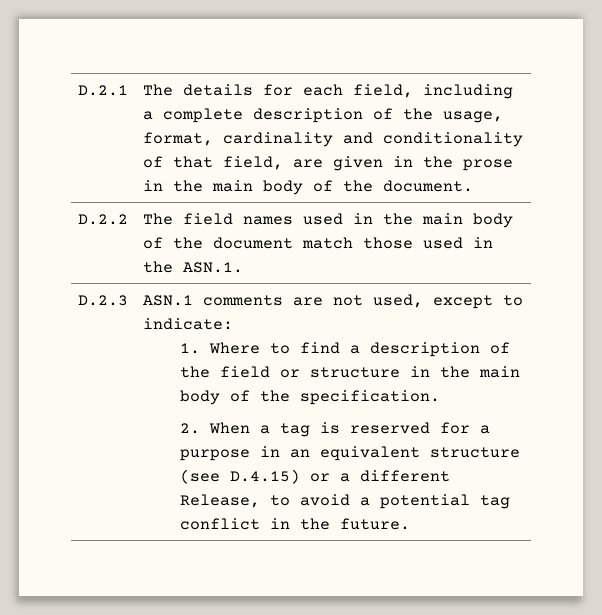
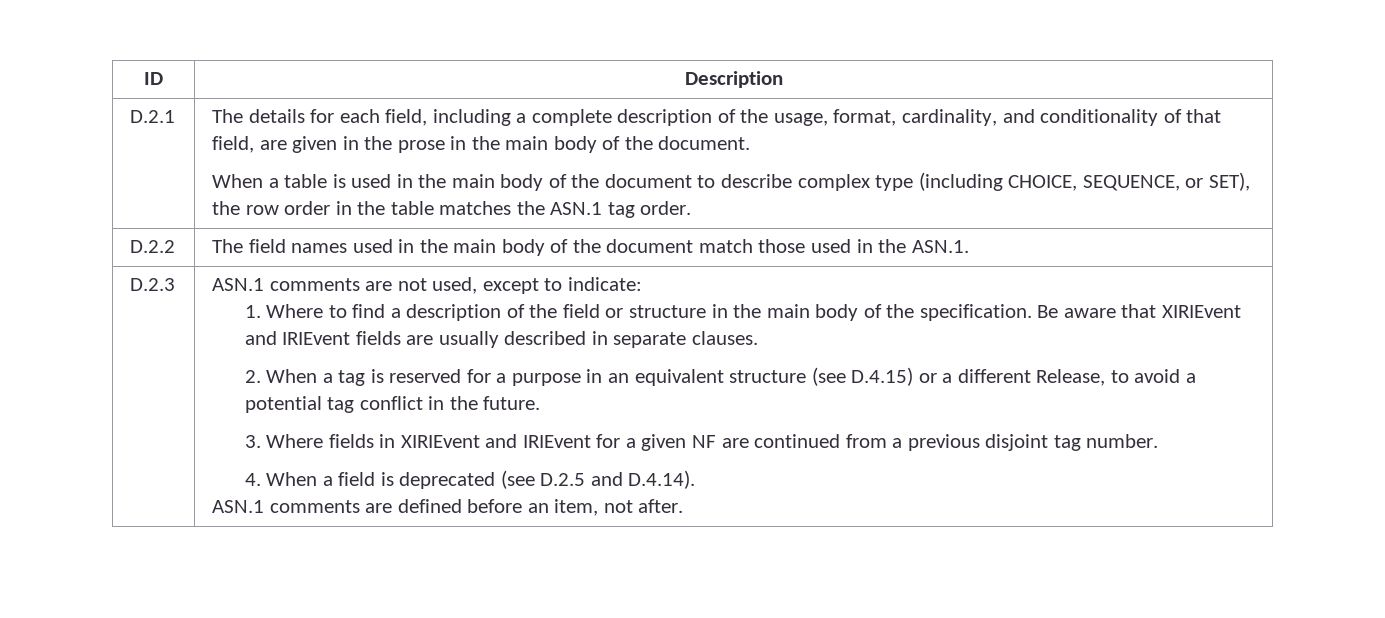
+ ID | Description
- D.2.1 | The details for each field, including a complete description of the usage, format, cardinality and conditionality of that field, are given in the prose in the main body of the document.
+ D.2.1 | The details for each field, including a complete description of the usage, format, cardinality, and conditionality of that field, are given in the prose in the main body of the document.
+ When a table is used in the main body of the document to describe complex type (including CHOICE, SEQUENCE, or SET), the row order in the table matches the ASN.1 tag order.
+ Be aware that XIRIEvent and IRIEvent fields are usually described in separate clauses.
+ 3. Where fields in XIRIEvent and IRIEvent for a given NF are continued from a previous disjoint tag number.
+ 4. When a field is deprecated (see D.2.5 and D.4.14).
+ ASN.1 comments are defined before an item, not after.

